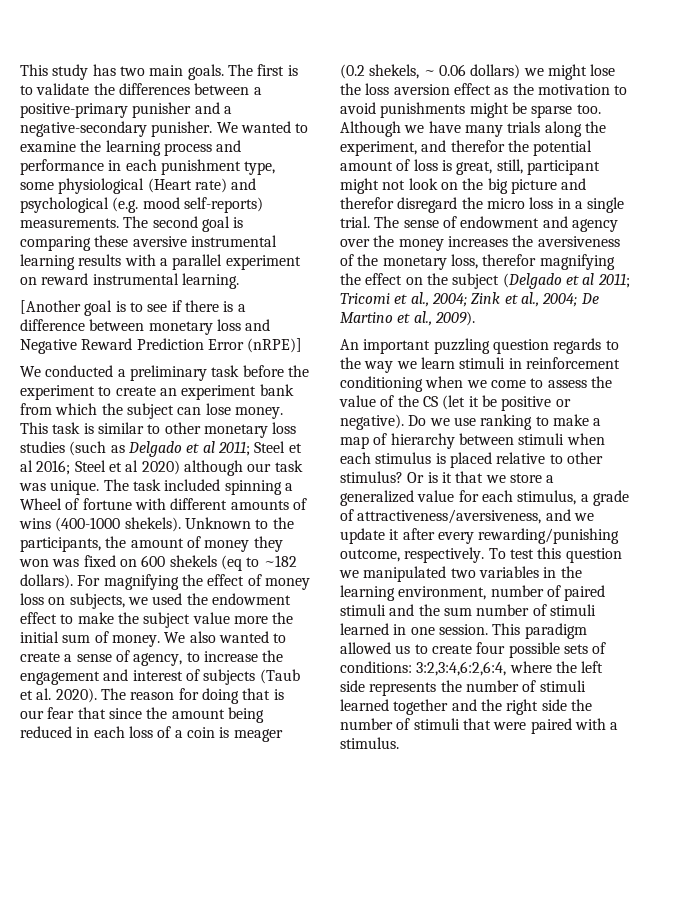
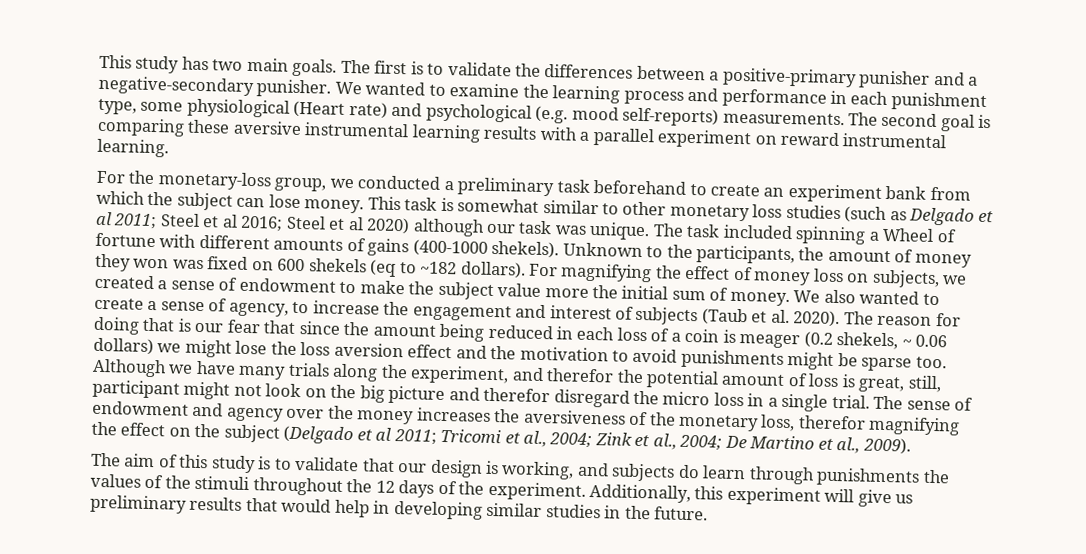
- [Another goal is to see if there is a difference between monetary loss and Negative Reward Prediction Error (nRPE)]
- We conducted a preliminary task before the experiment to create an experiment bank from which the subject can lose money.
+ For the monetary-loss group, we conducted a preliminary task beforehand to create an experiment bank from which the subject can lose money.
- This task is similar to other monetary loss studies (such as Delgado et al 2011; Steel et al 2016; Steel et al 2020) although our task was unique.
+ This task is somewhat similar to other monetary loss studies (such as Delgado et al 2011; Steel et al 2016; Steel et al 2020) although our task was unique.
- The task included spinning a Wheel of fortune with different amounts of wins (400-1000 shekels).
+ The task included spinning a Wheel of fortune with different amounts of gains (400-1000 shekels).
- For magnifying the effect of money loss on subjects, we used the endowment effect to make the subject value more the initial sum of money.
+ For magnifying the effect of money loss on subjects, we created a sense of endowment to make the subject value more the initial sum of money.
- The reason for doing that is our fear that since the amount being reduced in each loss of a coin is meager (0.2 shekels, ~ 0.06 dollars) we might lose the loss aversion effect as the motivation to avoid punishments might be sparse too.
+ The reason for doing that is our fear that since the amount being reduced in each loss of a coin is meager (0.2 shekels, ~ 0.06 dollars) we might lose the loss aversion effect and the motivation to avoid punishments might be sparse too.
- An important puzzling question regards to the way we learn stimuli in reinforcement conditioning when we come to assess the value of the CS (let it be positive or negative). Do we use ranking to make a map of hierarchy between stimuli when each stimulus is placed relative to other stimulus? Or is it that we store a generalized value for each stimulus, a grade of attractiveness/aversiveness, and we update it after every rewarding/punishing outcome, respectively. To test this question we manipulated two variables in the learning environment, number of paired stimuli and the sum number of stimuli learned in one session. This paradigm allowed us to create four possible sets of conditions: 3:2,3:4,6:2,6:4, where the left side represents the number of stimuli learned together and the right side the number of stimuli that were paired with a stimulus.
+ The aim of this study is to validate that our design is working, and subjects do learn through punishments the values of the stimuli throughout the 12 days of the experiment. Additionally, this experiment will give us preliminary results that would help in developing similar studies in the future.

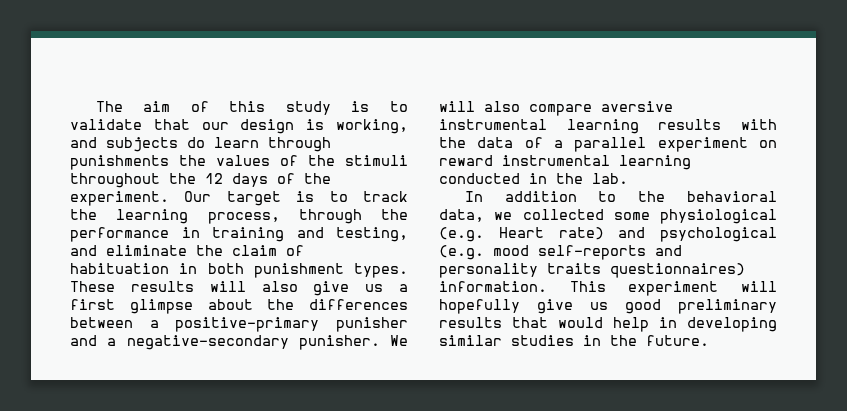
- This study has two main goals. The first is to validate the differences between a positive-primary punisher and a negative-secondary punisher. We wanted to examine the learning process and performance in each punishment type, some physiological (Heart rate) and psychological (e.g. mood self-reports) measurements. The second goal is comparing these aversive instrumental learning results with a parallel experiment on reward instrumental learning.
- For the monetary-loss group, we conducted a preliminary task beforehand to create an experiment bank from which the subject can lose money. This task is somewhat similar to other monetary loss studies (such as Delgado et al 2011; Steel et al 2016; Steel et al 2020) although our task was unique. The task included spinning a Wheel of fortune with different amounts of gains (400-1000 shekels). Unknown to the participants, the amount of money they won was fixed on 600 shekels (eq to ~182 dollars). For magnifying the effect of money loss on subjects, we created a sense of endowment to make the subject value more the initial sum of money. We also wanted to create a sense of agency, to increase the engagement and interest of subjects (Taub et al. 2020). The reason for doing that is our fear that since the amount being reduced in each loss of a coin is meager (0.2 shekels, ~ 0.06 dollars) we might lose the loss aversion effect and the motivation to avoid punishments might be sparse too. Although we have many trials along the experiment, and therefor the potential amount of loss is great, still, participant might not look on the big picture and therefor disregard the micro loss in a single trial. The sense of endowment and agency over the money increases the aversiveness of the monetary loss, therefor magnifying the effect on the subject (Delgado et al 2011; Tricomi et al., 2004; Zink et al., 2004; De Martino et al., 2009).
- Additionally, this experiment will give us preliminary results that would help in developing similar studies in the future.
+ Our target is to track the learning process, through the performance in training and testing, and eliminate the claim of habituation in both punishment types. These results will also give us a first glimpse about the differences between a positive-primary punisher and a negative-secondary punisher. We will also compare aversive instrumental learning results with the data of a parallel experiment on reward instrumental learning conducted in the lab.
+ In addition to the behavioral data, we collected some physiological (e.g. Heart rate) and psychological (e.g. mood self-reports and personality traits questionnaires) information. This experiment will hopefully give us good preliminary results that would help in developing similar studies in the future.

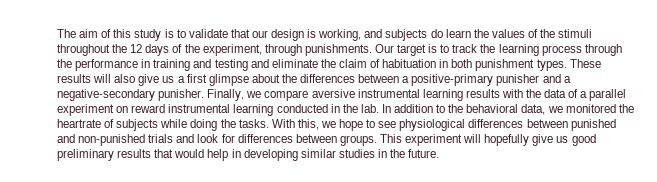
- The aim of this study is to validate that our design is working, and subjects do learn through punishments the values of the stimuli throughout the 12 days of the experiment.
+ The aim of this study is to validate that our design is working, and subjects do learn the values of the stimuli throughout the 12 days of the experiment, through punishments.
- Our target is to track the learning process, through the performance in training and testing, and eliminate the claim of habituation in both punishment types.
+ Our target is to track the learning process through the performance in training and testing and eliminate the claim of habituation in both punishment types.
- We will also compare aversive instrumental learning results with the data of a parallel experiment on reward instrumental learning conducted in the lab.
- In addition to the behavioral data, we collected some physiological (e.g. Heart rate) and psychological (e.g. mood self-reports and personality traits questionnaires) information.
+ Finally, we compare aversive instrumental learning results with the data of a parallel experiment on reward instrumental learning conducted in the lab. In addition to the behavioral data, we monitored the heartrate of subjects while doing the tasks. With this, we hope to see physiological differences between punished and non-punished trials and look for differences between groups.

